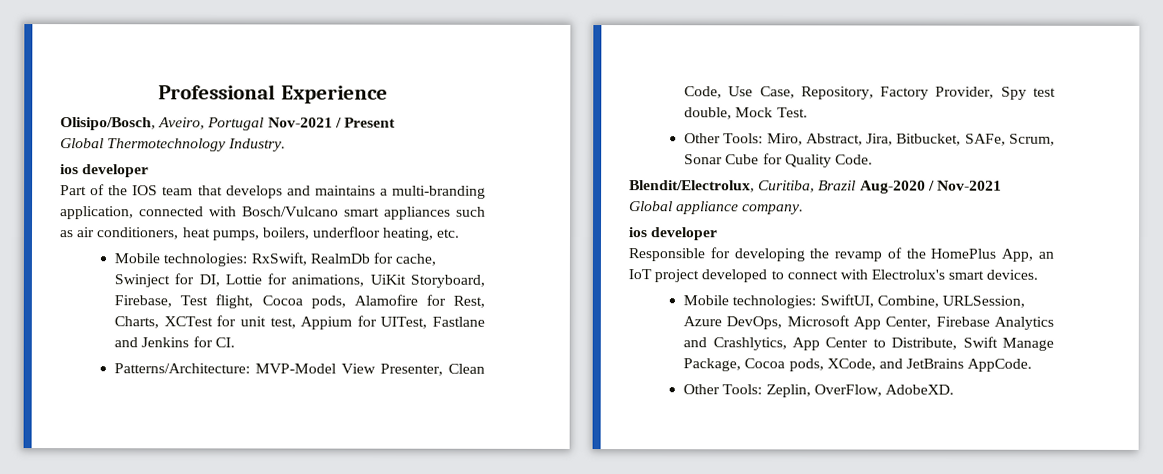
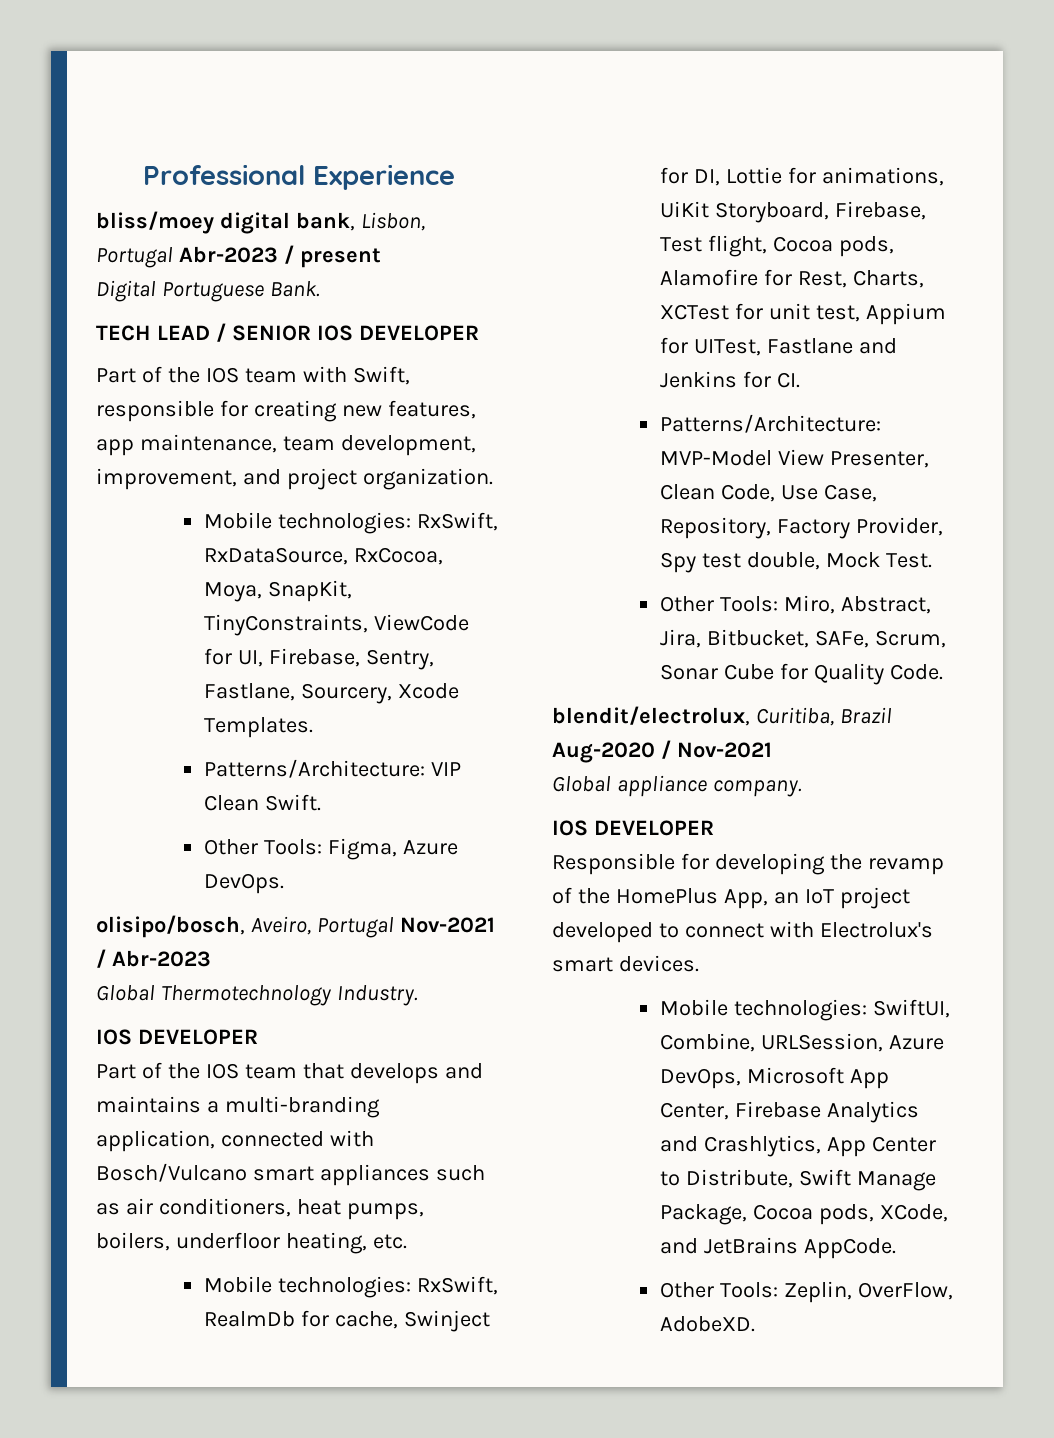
- Olisipo/Bosch, Aveiro, Portugal Nov-2021 / Present
+ bliss/moey digital bank, Lisbon, Portugal Abr-2023 / present
+ Digital Portuguese Bank.
+ TECH LEAD / SENIOR IOS DEVELOPER
+ Part of the IOS team with Swift, responsible for creating new features, app maintenance, team development, improvement, and project organization.
+ Mobile technologies: RxSwift, RxDataSource, RxCocoa, Moya, SnapKit, TinyConstraints, ViewCode for UI, Firebase, Sentry, Fastlane, Sourcery, Xcode Templates.
+ Patterns/Architecture: VIP Clean Swift.
+ Other Tools: Figma, Azure DevOps.
+ olisipo/bosch, Aveiro, Portugal Nov-2021 / Abr-2023
  Global Thermotechnology Industry.
- ios developer
+ IOS DEVELOPER
- Blendit/Electrolux, Curitiba, Brazil Aug-2020 / Nov-2021
+ blendit/electrolux, Curitiba, Brazil Aug-2020 / Nov-2021
  Global appliance company.
- ios developer
+ IOS DEVELOPER

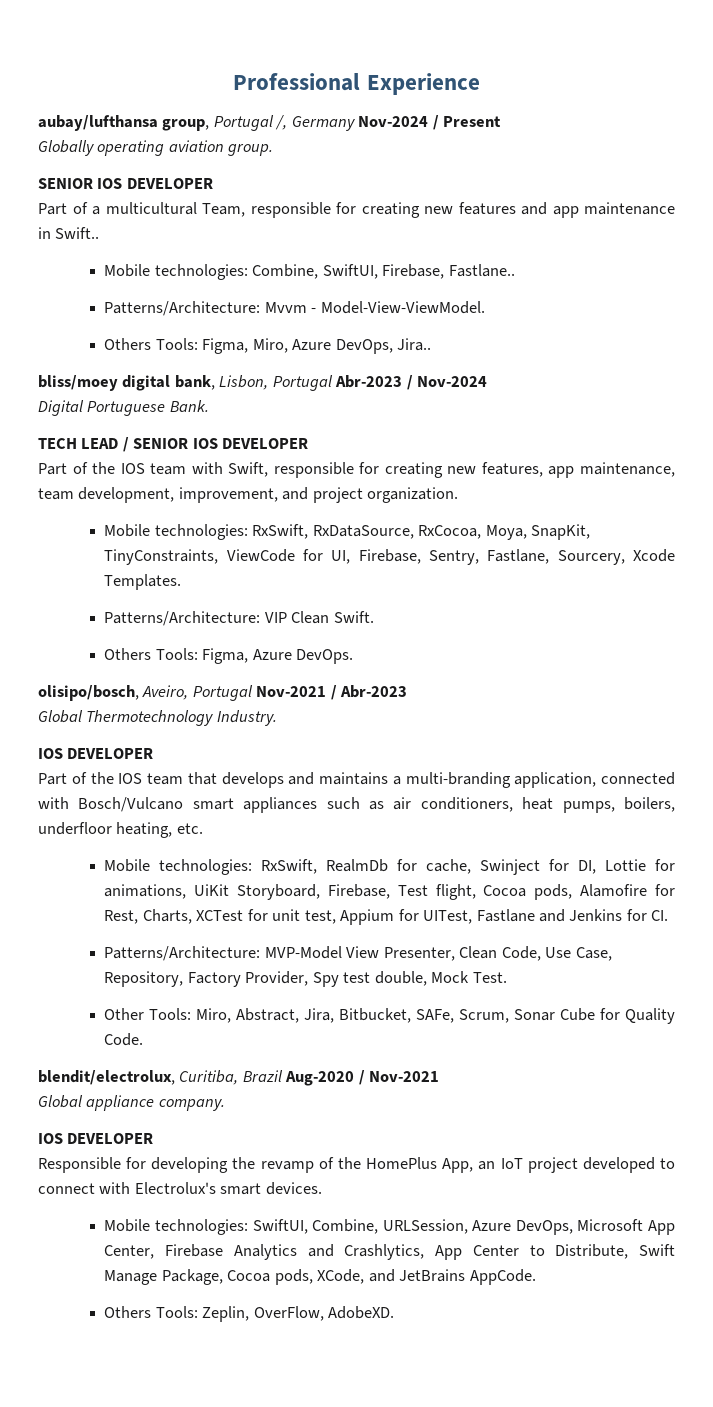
+ aubay/lufthansa group, Portugal /, Germany Nov-2024 / Present
+ Globally operating aviation group.
+ SENIOR IOS DEVELOPER
+ Part of a multicultural Team, responsible for creating new features and app maintenance in Swift..
+ Mobile technologies: Combine, SwiftUI, Firebase, Fastlane..
+ Patterns/Architecture: Mvvm - Model-View-ViewModel.
+ Others Tools: Figma, Miro, Azure DevOps, Jira..
- bliss/moey digital bank, Lisbon, Portugal Abr-2023 / present
+ bliss/moey digital bank, Lisbon, Portugal Abr-2023 / Nov-2024
- Other Tools: Figma, Azure DevOps.
+ Others Tools: Figma, Azure DevOps.
- Other Tools: Zeplin, OverFlow, AdobeXD.
+ Others Tools: Zeplin, OverFlow, AdobeXD.

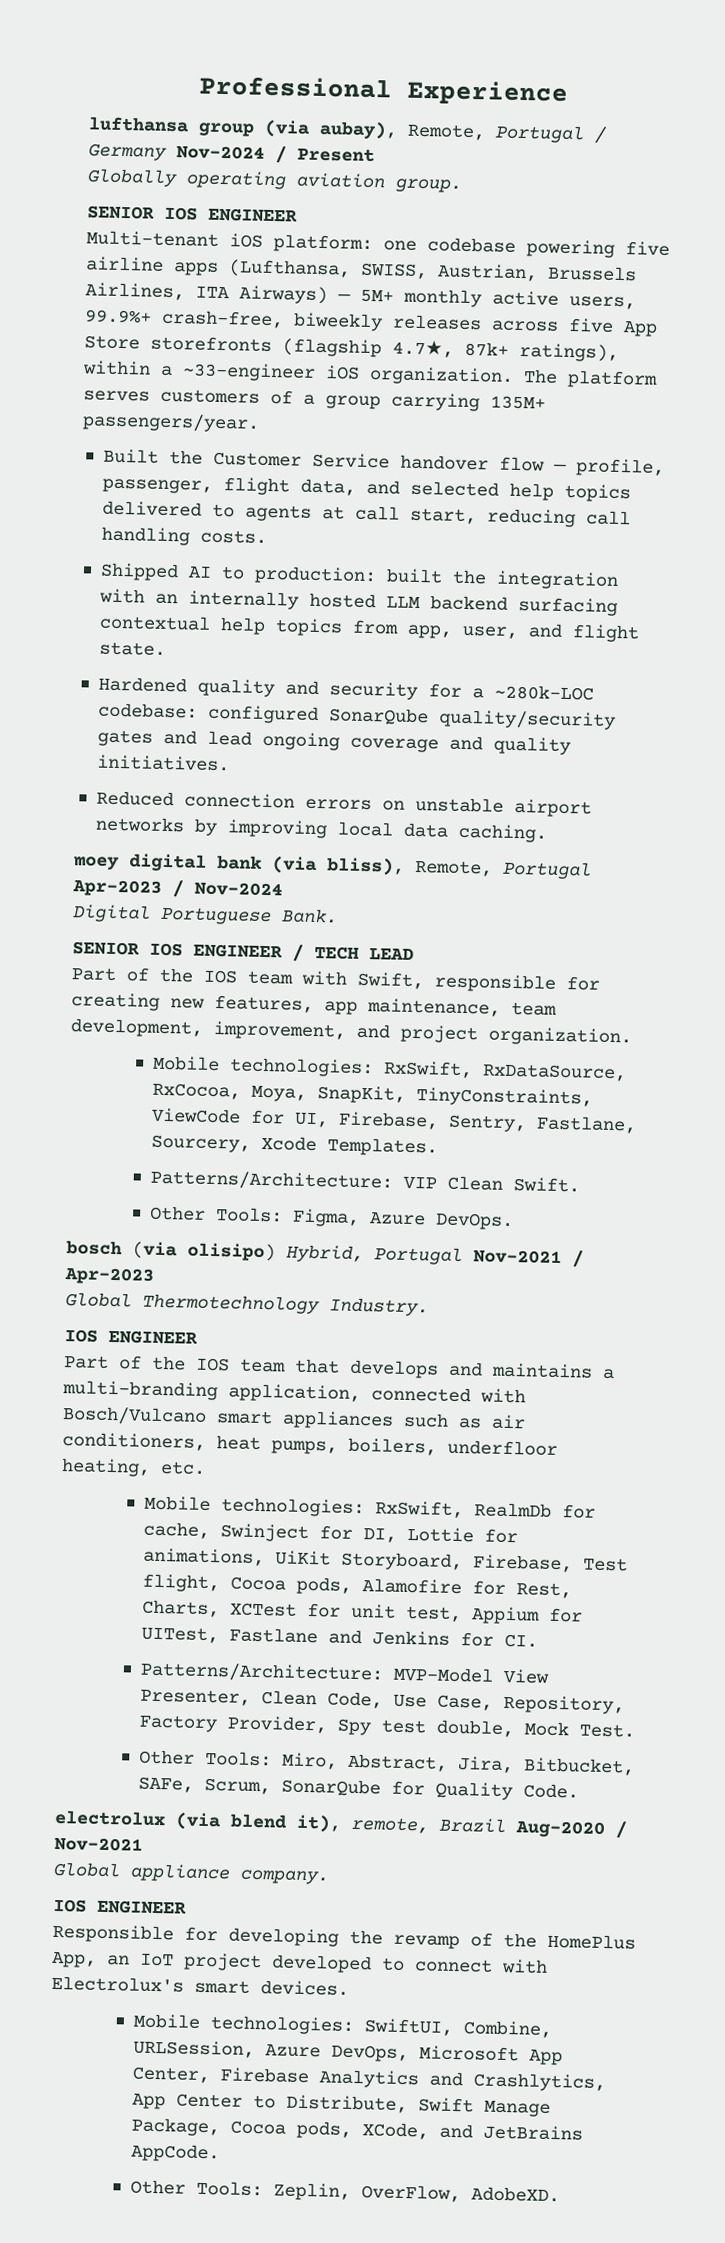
- aubay/lufthansa group, Portugal /, Germany Nov-2024 / Present
+ lufthansa group (via aubay), Remote, Portugal / Germany Nov-2024 / Present
  Globally operating aviation group.
- SENIOR IOS DEVELOPER
- Part of a multicultural Team, responsible for creating new features and app maintenance in Swift..
- Mobile technologies: Combine, SwiftUI, Firebase, Fastlane..
- Patterns/Architecture: Mvvm - Model-View-ViewModel.
- Others Tools: Figma, Miro, Azure DevOps, Jira..
- bliss/moey digital bank, Lisbon, Portugal Abr-2023 / Nov-2024
+ SENIOR IOS ENGINEER
+ Multi-tenant iOS platform: one codebase powering five airline apps (Lufthansa, SWISS, Austrian, Brussels Airlines, ITA Airways) — 5M+ monthly active users, 99.9%+ crash-free, biweekly releases across five App Store storefronts (flagship 4.7★, 87k+ ratings), within a ~33-engineer iOS organization. The platform serves customers of a group carrying 135M+ passengers/year.
+ Built the Customer Service handover flow — profile, passenger, flight data, and selected help topics delivered to agents at call start, reducing call handling costs.
+ Shipped AI to production: built the integration with an internally hosted LLM backend surfacing contextual help topics from app, user, and flight state.
+ Hardened quality and security for a ~280k-LOC codebase: configured SonarQube quality/security gates and lead ongoing coverage and quality initiatives.
+ Reduced connection errors on unstable airport networks by improving local data caching.
+ moey digital bank (via bliss), Remote, Portugal Apr-2023 / Nov-2024
- TECH LEAD / SENIOR IOS DEVELOPER
+ SENIOR IOS ENGINEER / TECH LEAD
- Others Tools: Figma, Azure DevOps.
+ Other Tools: Figma, Azure DevOps.
- olisipo/bosch, Aveiro, Portugal Nov-2021 / Abr-2023
+ bosch (via olisipo) Hybrid, Portugal Nov-2021 / Apr-2023
  Global Thermotechnology Industry.
- IOS DEVELOPER
+ IOS ENGINEER
- Other Tools: Miro, Abstract, Jira, Bitbucket, SAFe, Scrum, Sonar Cube for Quality Code.
+ Other Tools: Miro, Abstract, Jira, Bitbucket, SAFe, Scrum, SonarQube for Quality Code.
- blendit/electrolux, Curitiba, Brazil Aug-2020 / Nov-2021
+ electrolux (via blend it), remote, Brazil Aug-2020 / Nov-2021
  Global appliance company.
- IOS DEVELOPER
+ IOS ENGINEER
- Others Tools: Zeplin, OverFlow, AdobeXD.
+ Other Tools: Zeplin, OverFlow, AdobeXD.

